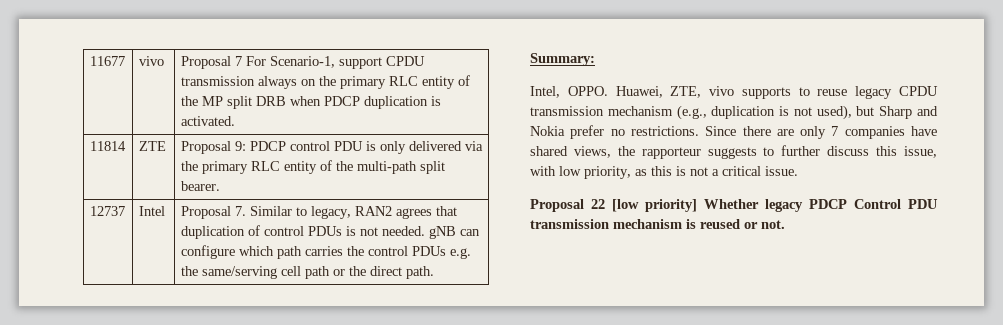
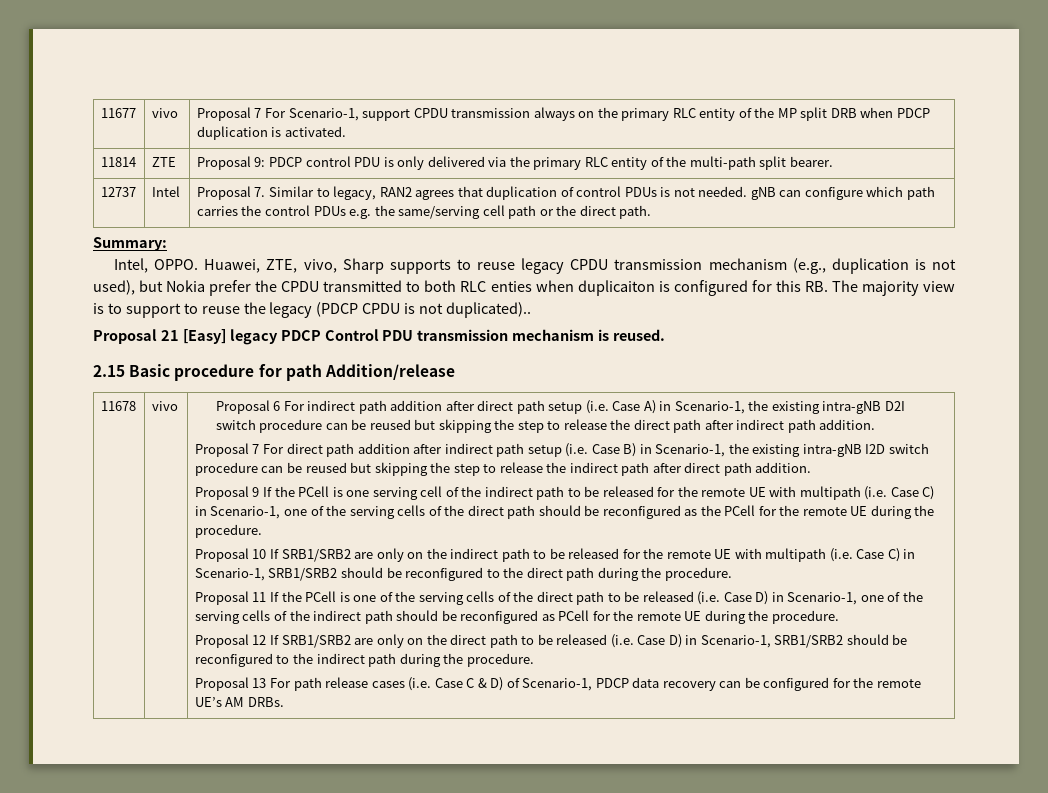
- Huawei, ZTE, vivo supports to reuse legacy CPDU transmission mechanism (e.g., duplication is not used), but Sharp and Nokia prefer no restrictions. Since there are only 7 companies have shared views, the rapporteur suggests to further discuss this issue, with low priority, as this is not a critical issue.
- Proposal 22 [low priority] Whether legacy PDCP Control PDU transmission mechanism is reused or not.
+ Huawei, ZTE, vivo, Sharp supports to reuse legacy CPDU transmission mechanism (e.g., duplication is not used), but Nokia prefer the CPDU transmitted to both RLC enties when duplicaiton is configured for this RB. The majority view is to support to reuse the legacy (PDCP CPDU is not duplicated)..
+ Proposal 21 [Easy] legacy PDCP Control PDU transmission mechanism is reused.
+ 2.15 Basic procedure for path Addition/release
+ 11678 | vivo | Proposal 6 For indirect path addition after direct path setup (i.e. Case A) in Scenario-1, the existing intra-gNB D2I switch procedure can be reused but skipping the step to release the direct path after indirect path addition.
+ Proposal 7 For direct path addition after indirect path setup (i.e. Case B) in Scenario-1, the existing intra-gNB I2D switch procedure can be reused but skipping the step to release the indirect path after direct path addition.
+ Proposal 9 If the PCell is one serving cell of the indirect path to be released for the remote UE with multipath (i.e. Case C) in Scenario-1, one of the serving cells of the direct path should be reconfigured as the PCell for the remote UE during the procedure.
+ Proposal 10 If SRB1/SRB2 are only on the indirect path to be released for the remote UE with multipath (i.e. Case C) in Scenario-1, SRB1/SRB2 should be reconfigured to the direct path during the procedure.
+ Proposal 11 If the PCell is one of the serving cells of the direct path to be released (i.e. Case D) in Scenario-1, one of the serving cells of the indirect path should be reconfigured as PCell for the remote UE during the procedure.
+ Proposal 12 If SRB1/SRB2 are only on the direct path to be released (i.e. Case D) in Scenario-1, SRB1/SRB2 should be reconfigured to the indirect path during the procedure.
+ Proposal 13 For path release cases (i.e. Case C & D) of Scenario-1, PDCP data recovery can be configured for the remote UE’s AM DRBs.

